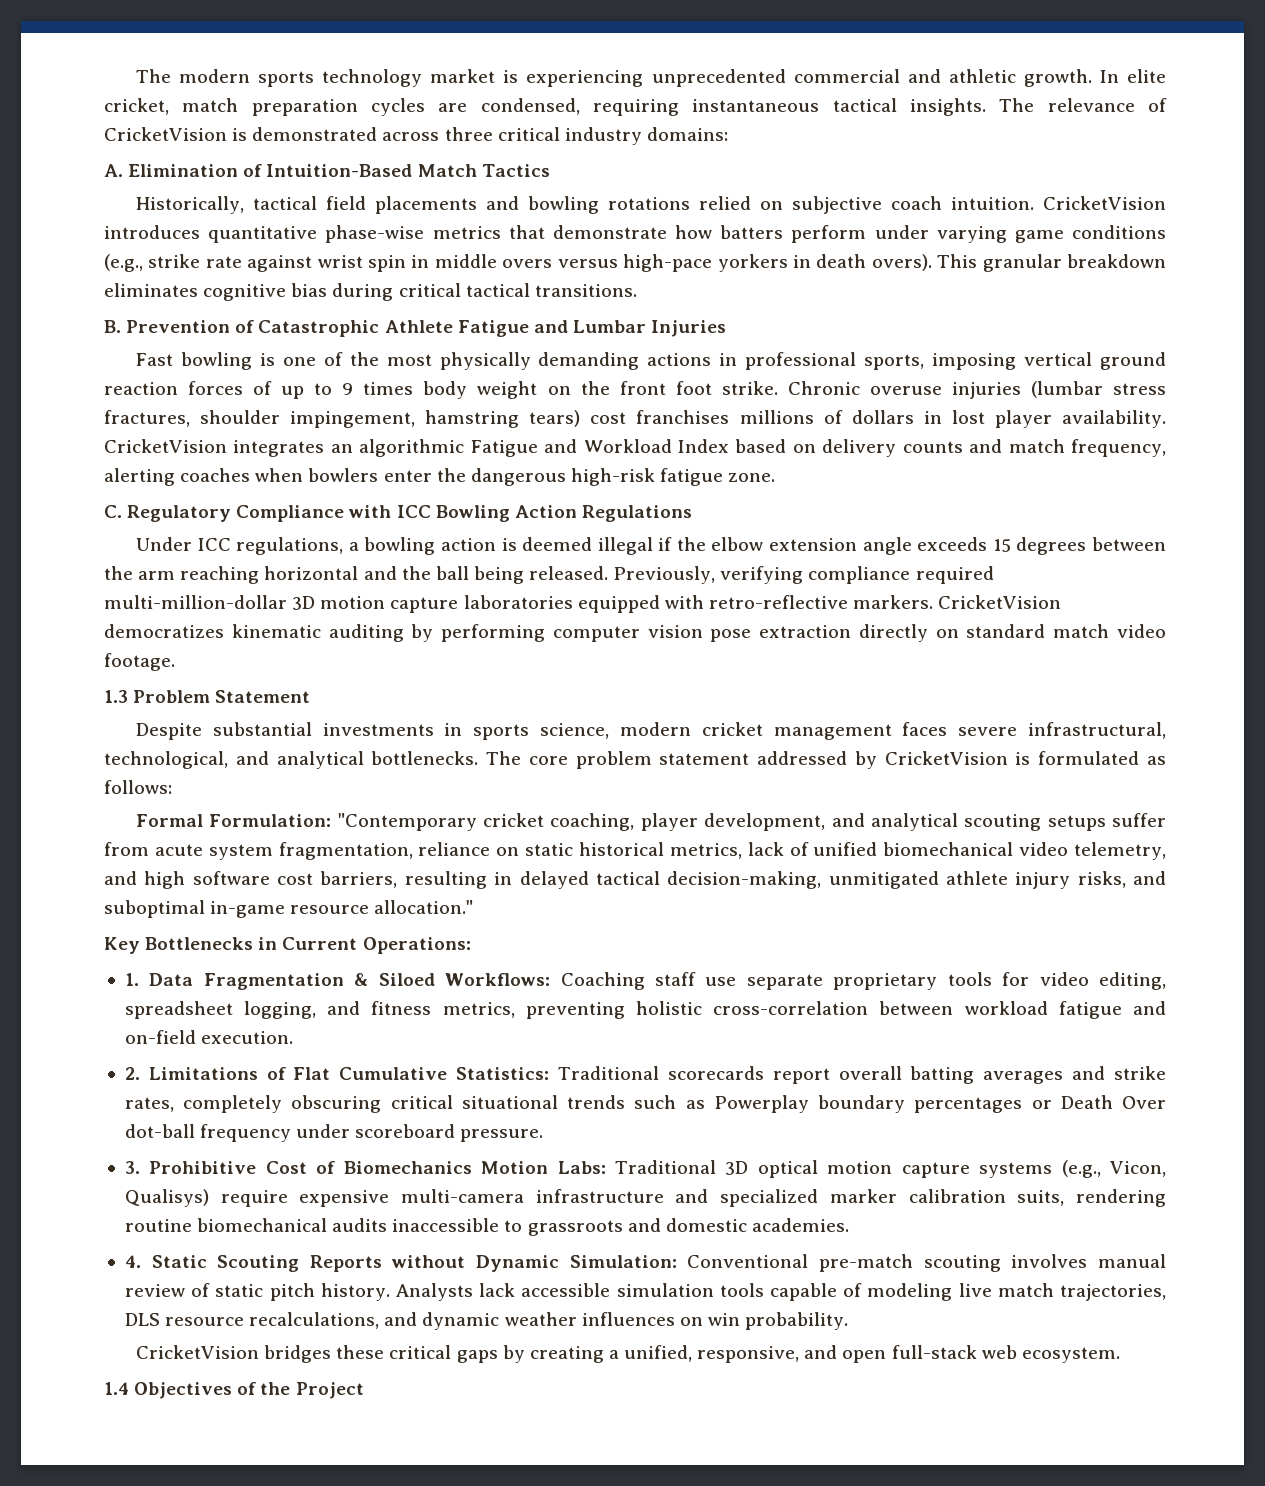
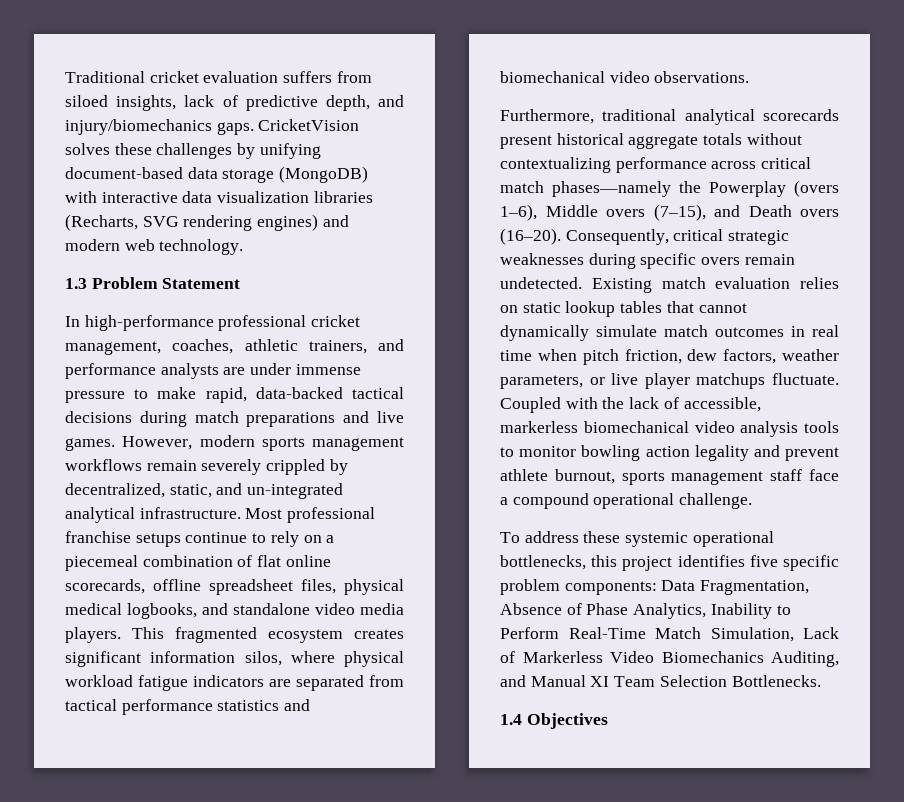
- The modern sports technology market is experiencing unprecedented commercial and athletic growth. In elite cricket, match preparation cycles are condensed, requiring instantaneous tactical insights. The relevance of CricketVision is demonstrated across three critical industry domains:
- A. Elimination of Intuition-Based Match Tactics
- Historically, tactical field placements and bowling rotations relied on subjective coach intuition. CricketVision introduces quantitative phase-wise metrics that demonstrate how batters perform under varying game conditions (e.g., strike rate against wrist spin in middle overs versus high-pace yorkers in death overs). This granular breakdown eliminates cognitive bias during critical tactical transitions.
- B. Prevention of Catastrophic Athlete Fatigue and Lumbar Injuries
- Fast bowling is one of the most physically demanding actions in professional sports, imposing vertical ground reaction forces of up to 9 times body weight on the front foot strike. Chronic overuse injuries (lumbar stress fractures, shoulder impingement, hamstring tears) cost franchises millions of dollars in lost player availability. CricketVision integrates an algorithmic Fatigue and Workload Index based on delivery counts and match frequency, alerting coaches when bowlers enter the dangerous high-risk fatigue zone.
- C. Regulatory Compliance with ICC Bowling Action Regulations
- Under ICC regulations, a bowling action is deemed illegal if the elbow extension angle exceeds 15 degrees between the arm reaching horizontal and the ball being released. Previously, verifying compliance required multi-million-dollar 3D motion capture laboratories equipped with retro-reflective markers. CricketVision democratizes kinematic auditing by performing computer vision pose extraction directly on standard match video footage.
+ Traditional cricket evaluation suffers from siloed insights, lack of predictive depth, and injury/biomechanics gaps. CricketVision solves these challenges by unifying document-based data storage (MongoDB) with interactive data visualization libraries (Recharts, SVG rendering engines) and modern web technology.
  1.3 Problem Statement
- Despite substantial investments in sports science, modern cricket management faces severe infrastructural, technological, and analytical bottlenecks. The core problem statement addressed by CricketVision is formulated as follows:
- Formal Formulation: "Contemporary cricket coaching, player development, and analytical scouting setups suffer from acute system fragmentation, reliance on static historical metrics, lack of unified biomechanical video telemetry, and high software cost barriers, resulting in delayed tactical decision-making, unmitigated athlete injury risks, and suboptimal in-game resource allocation."
- Key Bottlenecks in Current Operations:
- 1. Data Fragmentation & Siloed Workflows: Coaching staff use separate proprietary tools for video editing, spreadsheet logging, and fitness metrics, preventing holistic cross-correlation between workload fatigue and on-field execution.
- 2. Limitations of Flat Cumulative Statistics: Traditional scorecards report overall batting averages and strike rates, completely obscuring critical situational trends such as Powerplay boundary percentages or Death Over dot-ball frequency under scoreboard pressure.
- 3. Prohibitive Cost of Biomechanics Motion Labs: Traditional 3D optical motion capture systems (e.g., Vicon, Qualisys) require expensive multi-camera infrastructure and specialized marker calibration suits, rendering routine biomechanical audits inaccessible to grassroots and domestic academies.
- 4. Static Scouting Reports without Dynamic Simulation: Conventional pre-match scouting involves manual review of static pitch history. Analysts lack accessible simulation tools capable of modeling live match trajectories, DLS resource recalculations, and dynamic weather influences on win probability.
- CricketVision bridges these critical gaps by creating a unified, responsive, and open full-stack web ecosystem.
+ In high-performance professional cricket management, coaches, athletic trainers, and performance analysts are under immense pressure to make rapid, data-backed tactical decisions during match preparations and live games. However, modern sports management workflows remain severely crippled by decentralized, static, and un-integrated analytical infrastructure. Most professional franchise setups continue to rely on a piecemeal combination of flat online scorecards, offline spreadsheet files, physical medical logbooks, and standalone video media players. This fragmented ecosystem creates significant information silos, where physical workload fatigue indicators are separated from tactical performance statistics and biomechanical video observations.
+ Furthermore, traditional analytical scorecards present historical aggregate totals without contextualizing performance across critical match phases—namely the Powerplay (overs 1–6), Middle overs (7–15), and Death overs (16–20). Consequently, critical strategic weaknesses during specific overs remain undetected. Existing match evaluation relies on static lookup tables that cannot dynamically simulate match outcomes in real time when pitch friction, dew factors, weather parameters, or live player matchups fluctuate. Coupled with the lack of accessible, markerless biomechanical video analysis tools to monitor bowling action legality and prevent athlete burnout, sports management staff face a compound operational challenge.
+ To address these systemic operational bottlenecks, this project identifies five specific problem components: Data Fragmentation, Absence of Phase Analytics, Inability to Perform Real-Time Match Simulation, Lack of Markerless Video Biomechanics Auditing, and Manual XI Team Selection Bottlenecks.
- 1.4 Objectives of the Project
+ 1.4 Objectives

